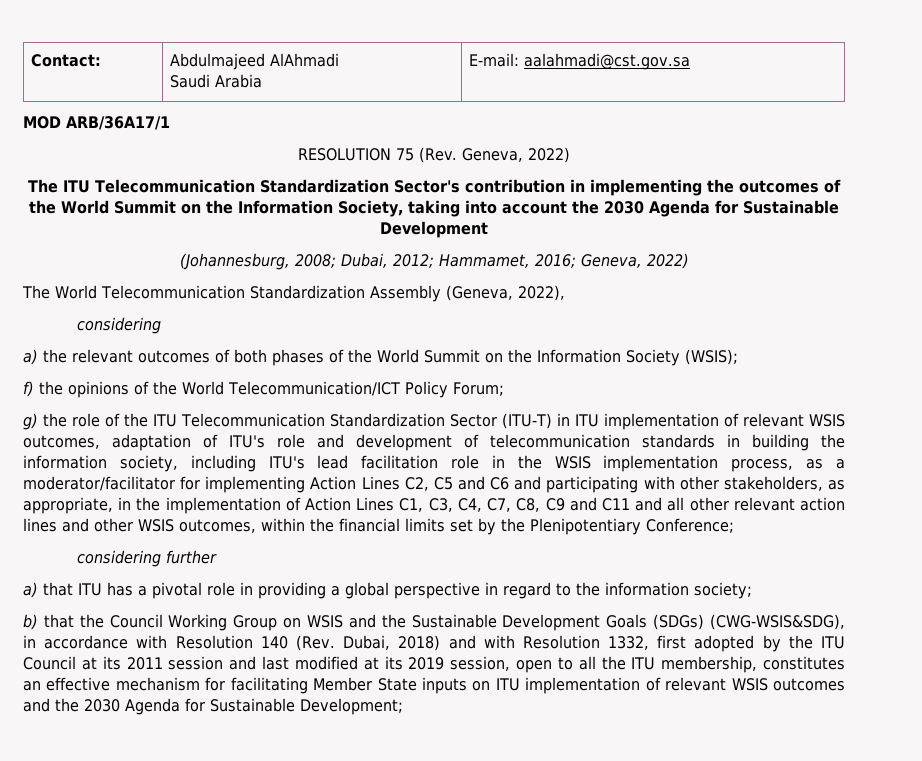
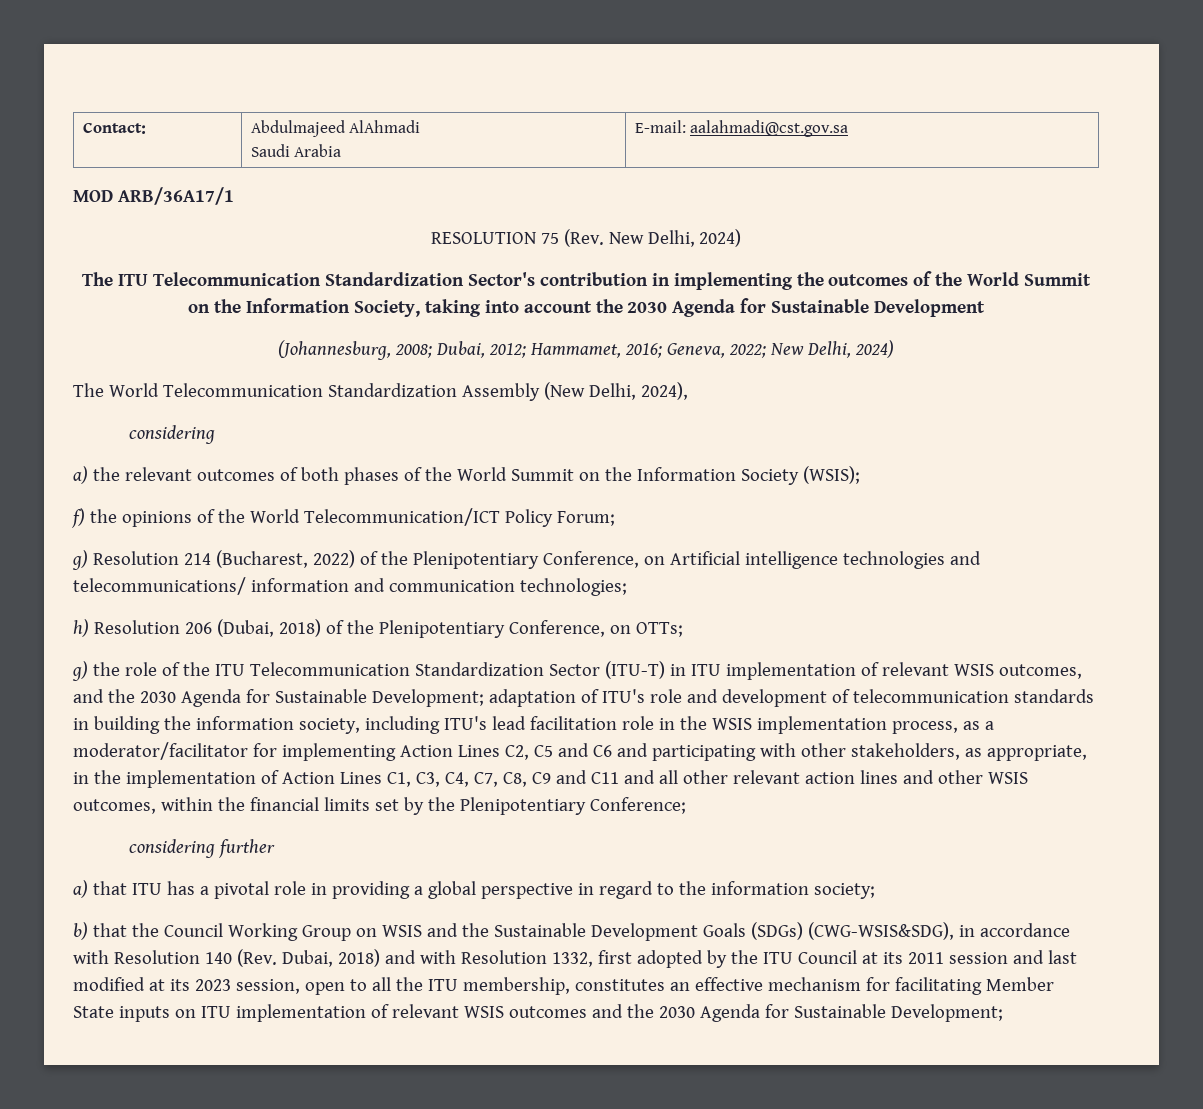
- RESOLUTION 75 (Rev. Geneva, 2022)
+ RESOLUTION 75 (Rev. New Delhi, 2024)
- (Johannesburg, 2008; Dubai, 2012; Hammamet, 2016; Geneva, 2022)
+ (Johannesburg, 2008; Dubai, 2012; Hammamet, 2016; Geneva, 2022; New Delhi, 2024)
- The World Telecommunication Standardization Assembly (Geneva, 2022),
+ The World Telecommunication Standardization Assembly (New Delhi, 2024),
+ g) Resolution 214 (Bucharest, 2022) of the Plenipotentiary Conference, on Artificial intelligence technologies and telecommunications/ information and communication technologies;
+ h) Resolution 206 (Dubai, 2018) of the Plenipotentiary Conference, on OTTs;
- g) the role of the ITU Telecommunication Standardization Sector (ITU-T) in ITU implementation of relevant WSIS outcomes, adaptation of ITU's role and development of telecommunication standards in building the information society, including ITU's lead facilitation role in the WSIS implementation process, as a moderator/facilitator for implementing Action Lines C2, C5 and C6 and participating with other stakeholders, as appropriate, in the implementation of Action Lines C1, C3, C4, C7, C8, C9 and C11 and all other relevant action lines and other WSIS outcomes, within the financial limits set by the Plenipotentiary Conference;
+ g) the role of the ITU Telecommunication Standardization Sector (ITU-T) in ITU implementation of relevant WSIS outcomes, and the 2030 Agenda for Sustainable Development; adaptation of ITU's role and development of telecommunication standards in building the information society, including ITU's lead facilitation role in the WSIS implementation process, as a moderator/facilitator for implementing Action Lines C2, C5 and C6 and participating with other stakeholders, as appropriate, in the implementation of Action Lines C1, C3, C4, C7, C8, C9 and C11 and all other relevant action lines and other WSIS outcomes, within the financial limits set by the Plenipotentiary Conference;
- b) that the Council Working Group on WSIS and the Sustainable Development Goals (SDGs) (CWG-WSIS&SDG), in accordance with Resolution 140 (Rev. Dubai, 2018) and with Resolution 1332, first adopted by the ITU Council at its 2011 session and last modified at its 2019 session, open to all the ITU membership, constitutes an effective mechanism for facilitating Member State inputs on ITU implementation of relevant WSIS outcomes and the 2030 Agenda for Sustainable Development;
+ b) that the Council Working Group on WSIS and the Sustainable Development Goals (SDGs) (CWG-WSIS&SDG), in accordance with Resolution 140 (Rev. Dubai, 2018) and with Resolution 1332, first adopted by the ITU Council at its 2011 session and last modified at its 2023 session, open to all the ITU membership, constitutes an effective mechanism for facilitating Member State inputs on ITU implementation of relevant WSIS outcomes and the 2030 Agenda for Sustainable Development;

